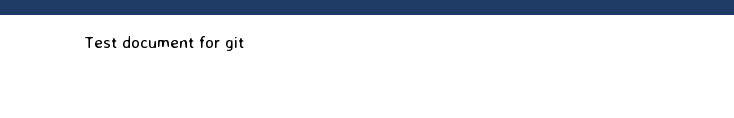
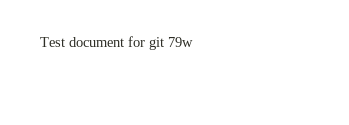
- Test document for git
+ Test document for git 79w

